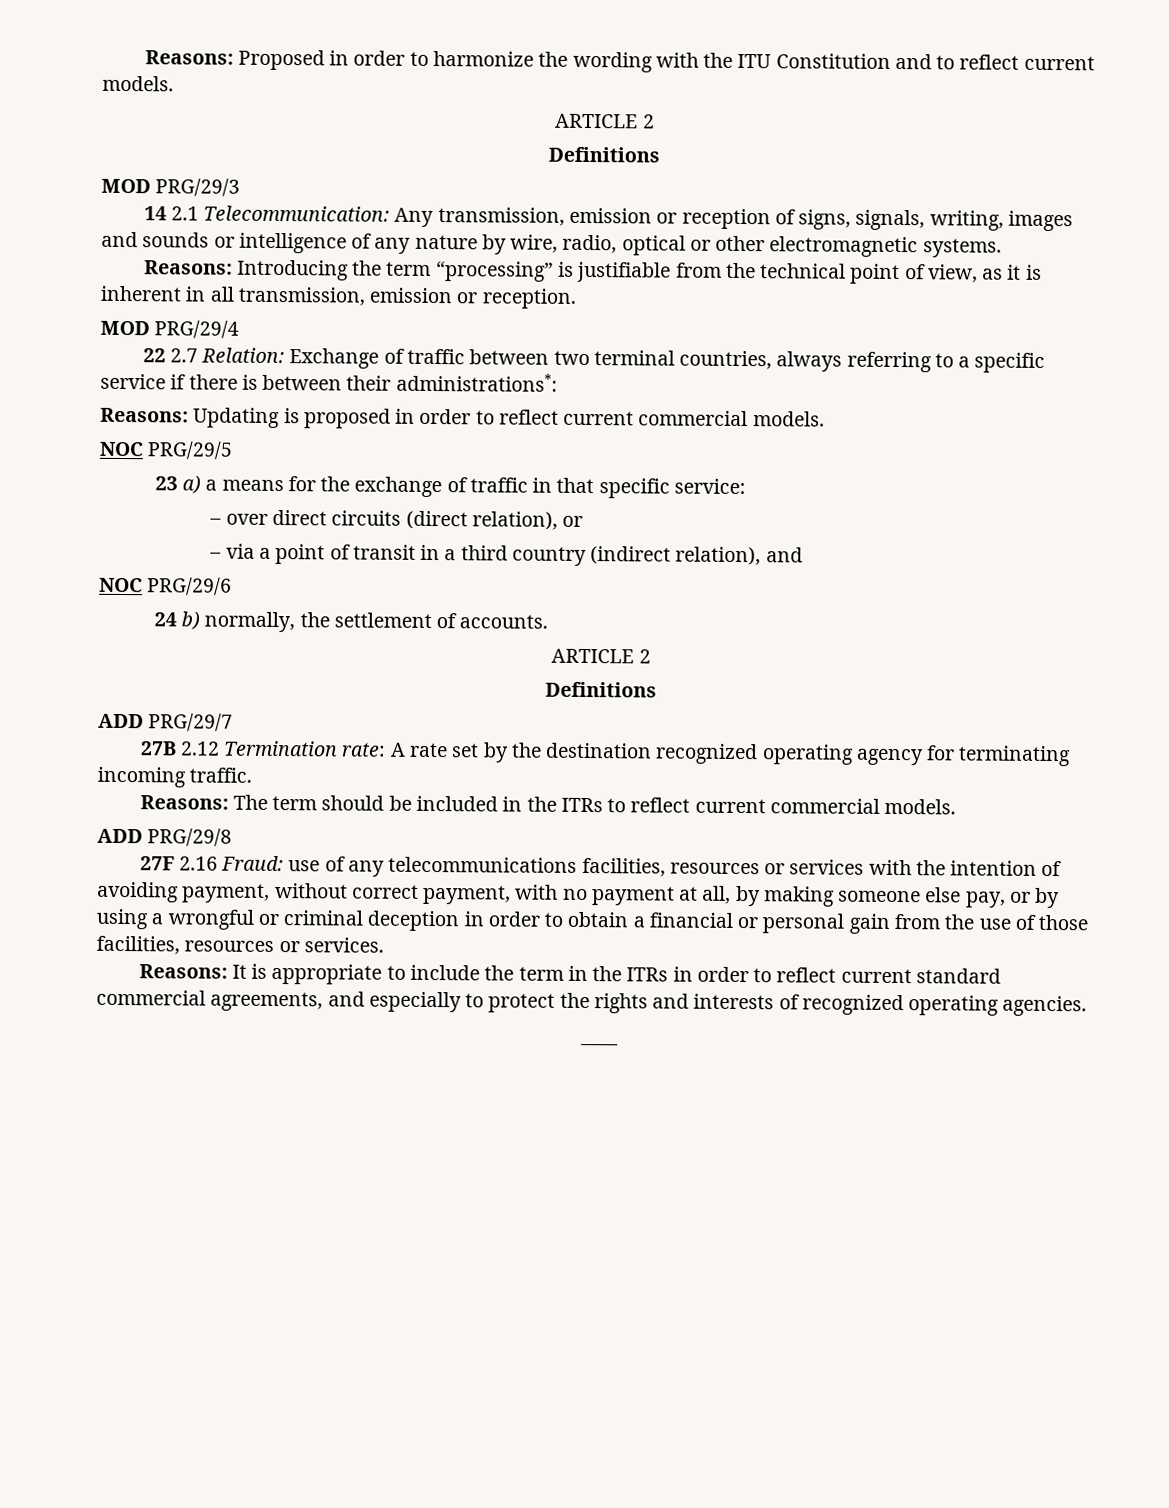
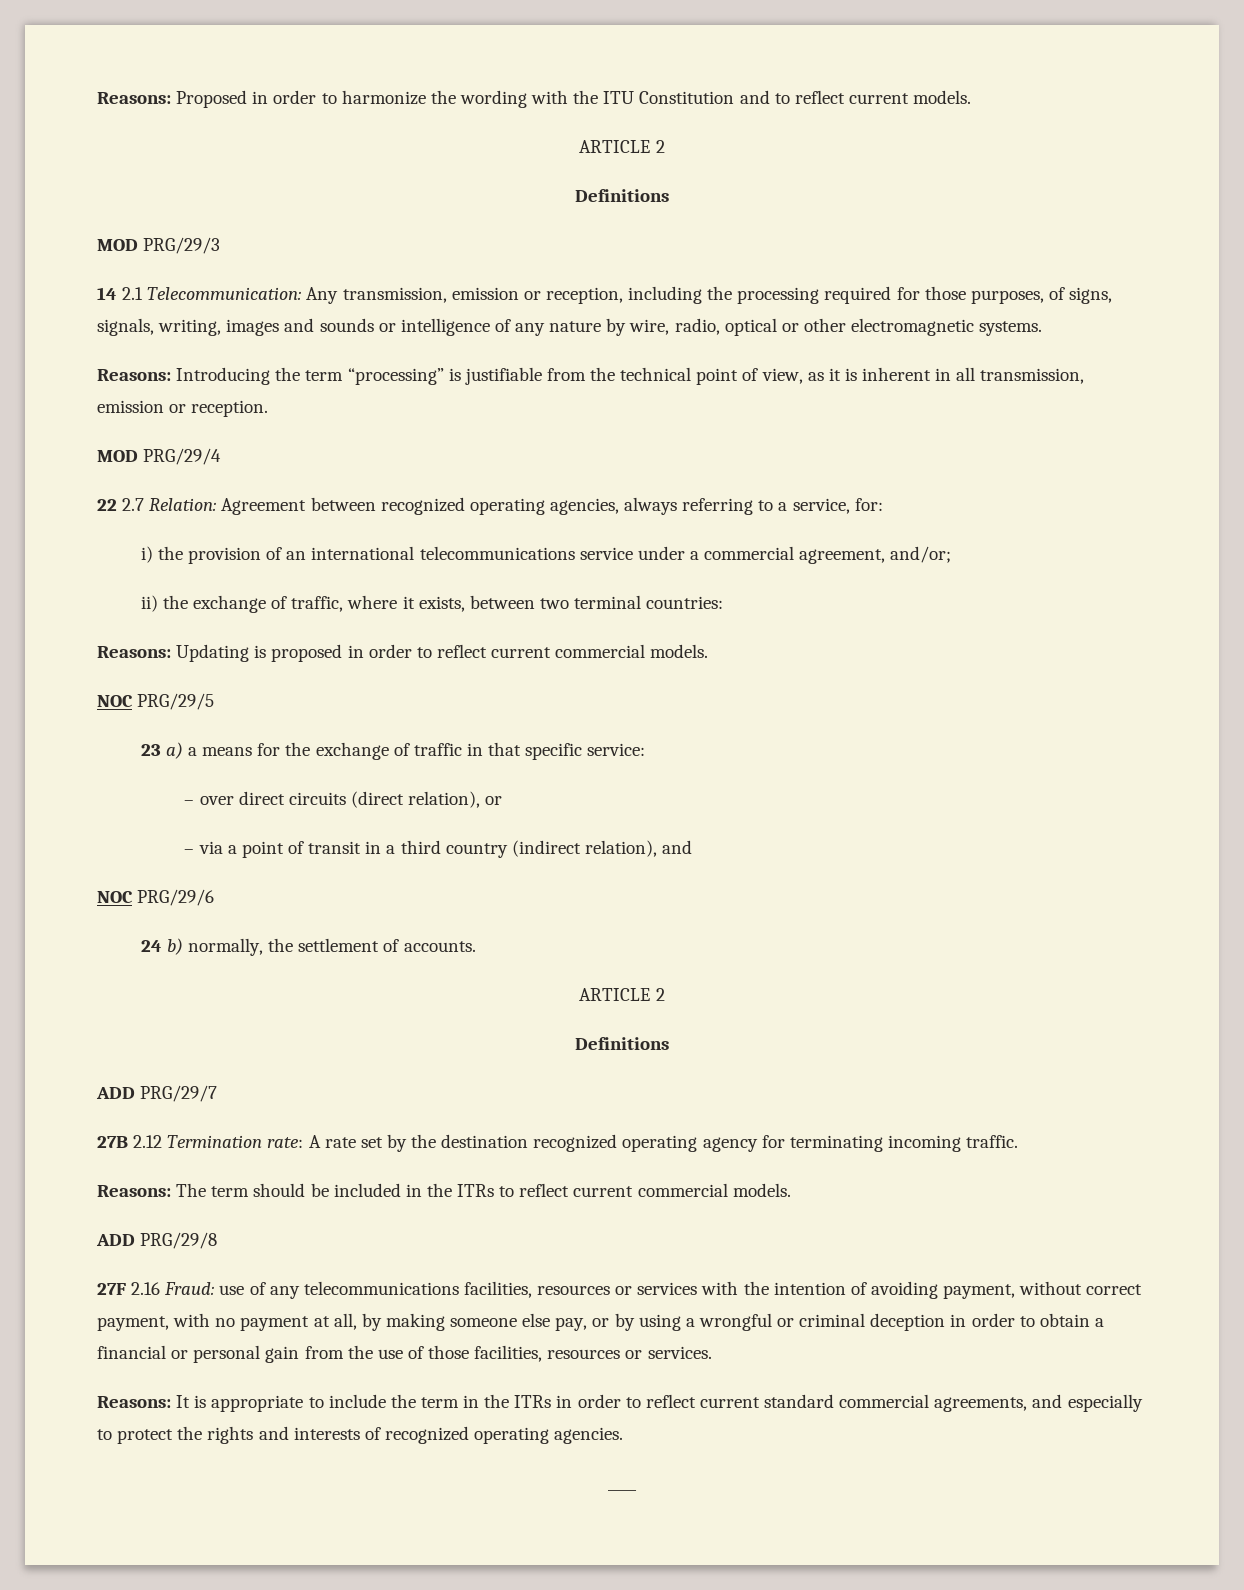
- 14 2.1 Telecommunication: Any transmission, emission or reception of signs, signals, writing, images and sounds or intelligence of any nature by wire, radio, optical or other electromagnetic systems.
+ 14 2.1 Telecommunication: Any transmission, emission or reception, including the processing required for those purposes, of signs, signals, writing, images and sounds or intelligence of any nature by wire, radio, optical or other electromagnetic systems.
- 22 2.7 Relation: Exchange of traffic between two terminal countries, always referring to a specific service if there is between their administrations*:
+ 22 2.7 Relation: Agreement between recognized operating agencies, always referring to a service, for:
+ i) the provision of an international telecommunications service under a commercial agreement, and/or;
+ ii) the exchange of traffic, where it exists, between two terminal countries:

